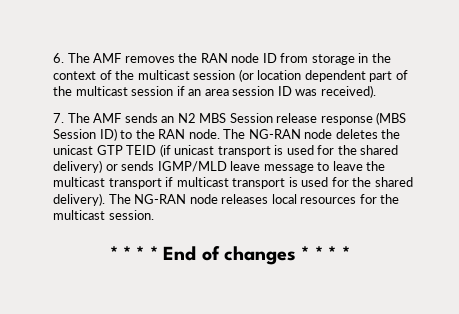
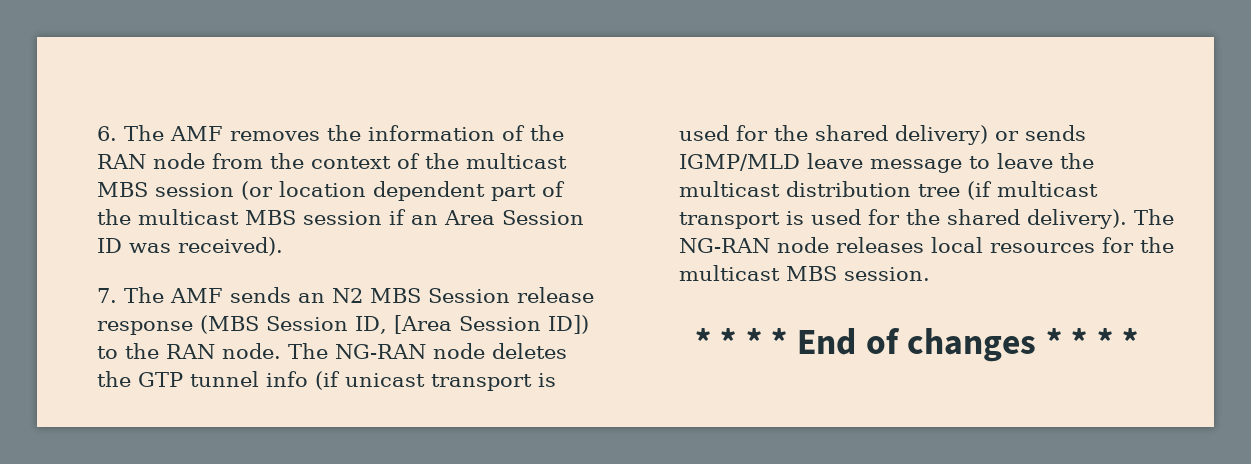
- 6. The AMF removes the RAN node ID from storage in the context of the multicast session (or location dependent part of the multicast session if an area session ID was received).
+ 6. The AMF removes the information of the RAN node from the context of the multicast MBS session (or location dependent part of the multicast MBS session if an Area Session ID was received).
- 7. The AMF sends an N2 MBS Session release response (MBS Session ID) to the RAN node.
+ 7. The AMF sends an N2 MBS Session release response (MBS Session ID, [Area Session ID]) to the RAN node.
- The NG-RAN node deletes the unicast GTP TEID (if unicast transport is used for the shared delivery) or sends IGMP/MLD leave message to leave the multicast transport if multicast transport is used for the shared delivery).
+ The NG-RAN node deletes the GTP tunnel info (if unicast transport is used for the shared delivery) or sends IGMP/MLD leave message to leave the multicast distribution tree (if multicast transport is used for the shared delivery).
- The NG-RAN node releases local resources for the multicast session.
+ The NG-RAN node releases local resources for the multicast MBS session.

